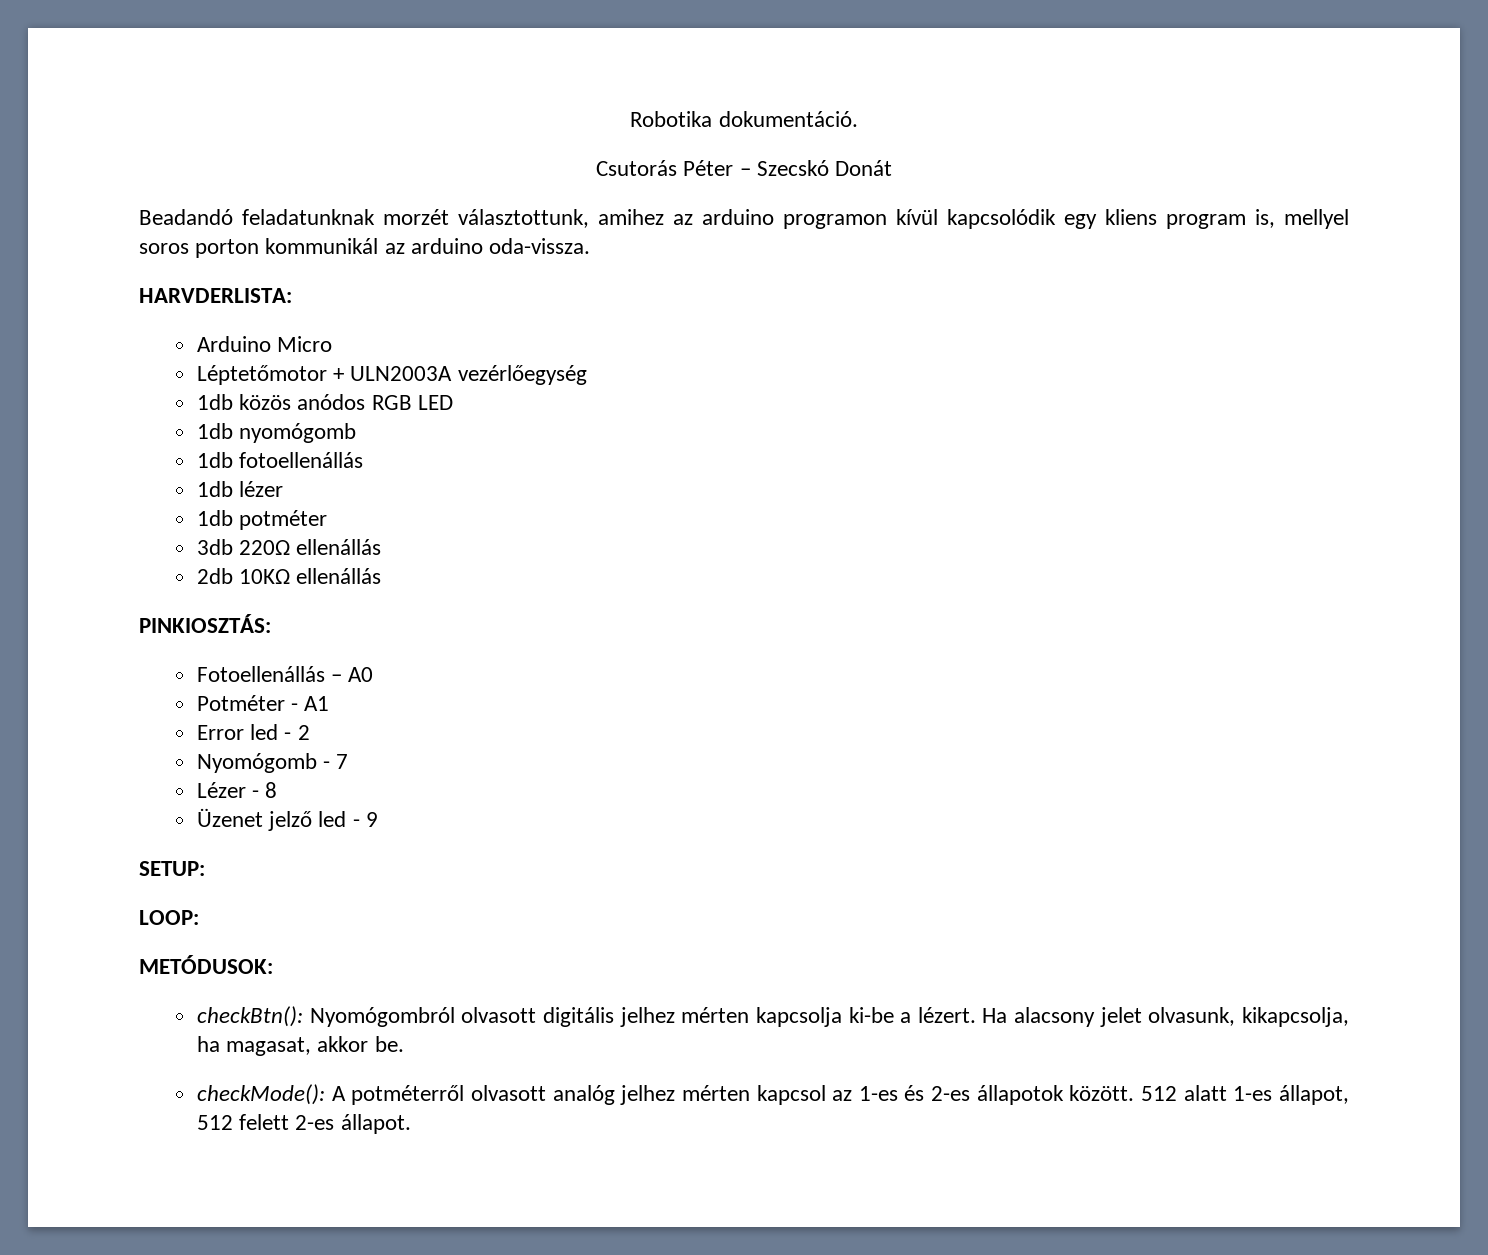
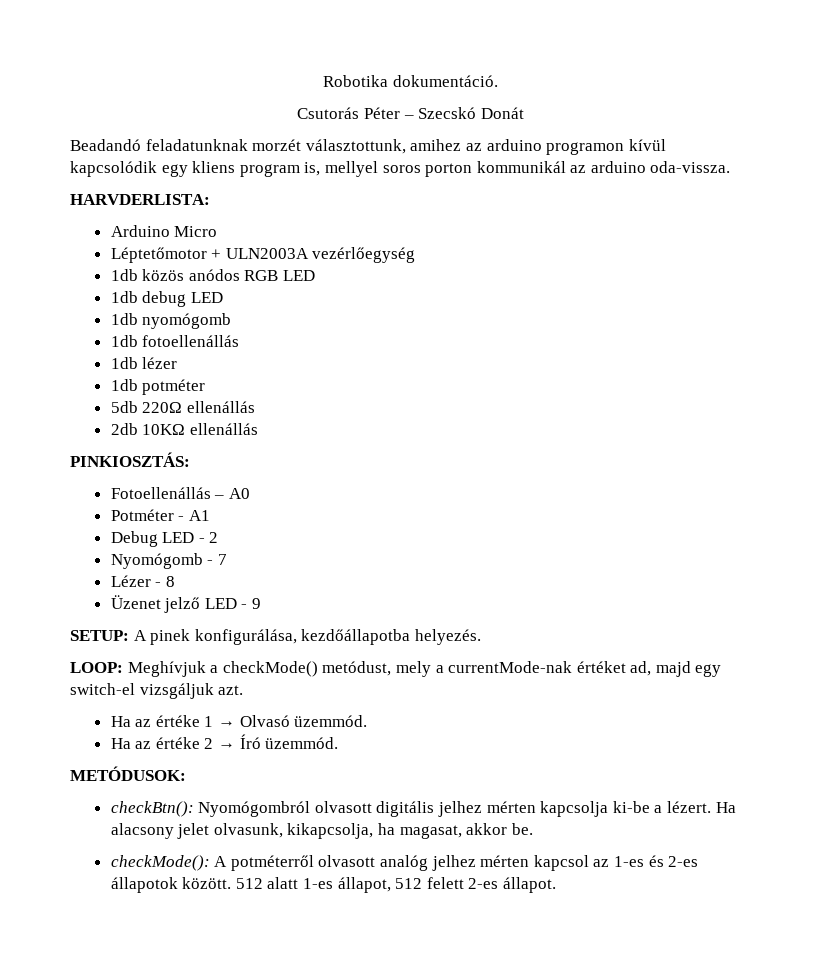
+ 1db debug LED
- 3db 220Ω ellenállás
+ 5db 220Ω ellenállás
- Error led - 2
+ Debug LED - 2
- Üzenet jelző led - 9
+ Üzenet jelző LED - 9
- SETUP:
- LOOP:
+ SETUP: A pinek konfigurálása, kezdőállapotba helyezés.
+ LOOP: Meghívjuk a checkMode() metódust, mely a currentMode-nak értéket ad, majd egy switch-el vizsgáljuk azt.
+ Ha az értéke 1 → Olvasó üzemmód.
+ Ha az értéke 2 → Író üzemmód.

